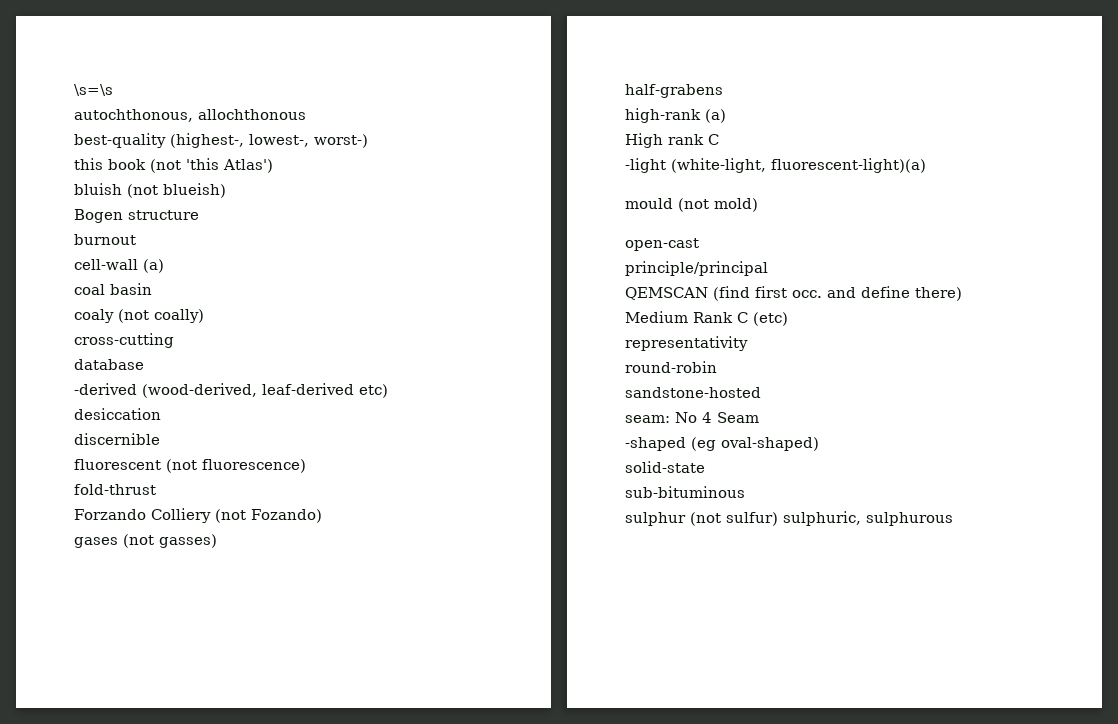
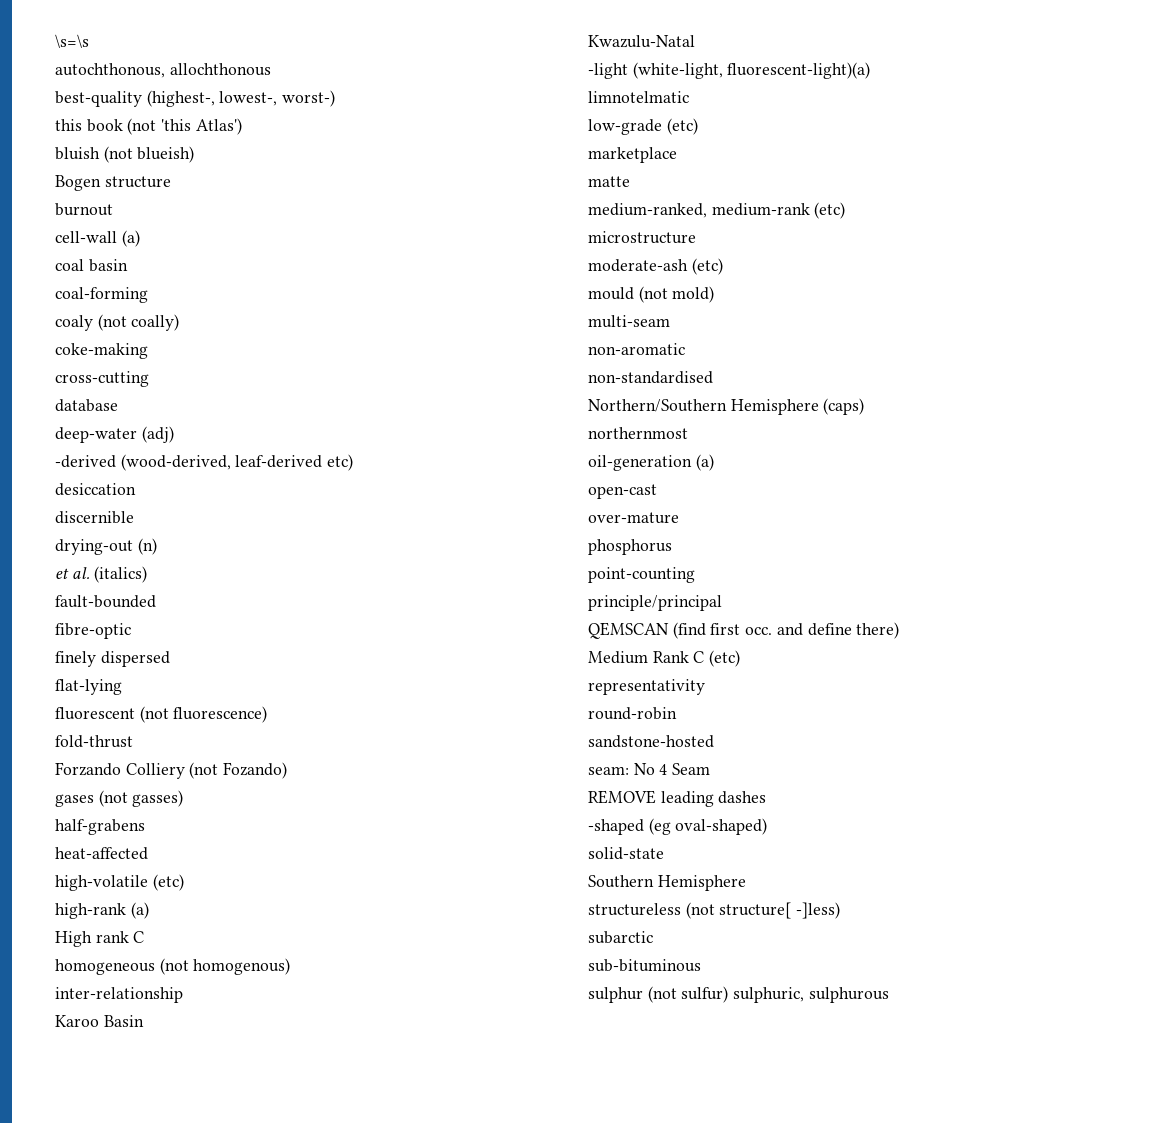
+ coal-forming
+ coke-making
+ deep-water (adj)
+ drying-out (n)
+ et al. (italics)
+ fault-bounded
+ fibre-optic
+ finely dispersed
+ flat-lying
+ heat-affected
+ high-volatile (etc)
+ homogeneous (not homogenous)
+ inter-relationship
+ Karoo Basin
+ Kwazulu-Natal
  -light (white-light, fluorescent-light)(a)
+ limnotelmatic
+ low-grade (etc)
+ marketplace
+ matte
+ medium-ranked, medium-rank (etc)
+ microstructure
+ moderate-ash (etc)
  mould (not mold)
+ multi-seam
+ non-aromatic
+ non-standardised
+ Northern/Southern Hemisphere (caps)
+ northernmost
+ oil-generation (a)
  open-cast
+ over-mature
+ phosphorus
+ point-counting
+ REMOVE leading dashes
+ Southern Hemisphere
+ structureless (not structure[ -]less)
+ subarctic

